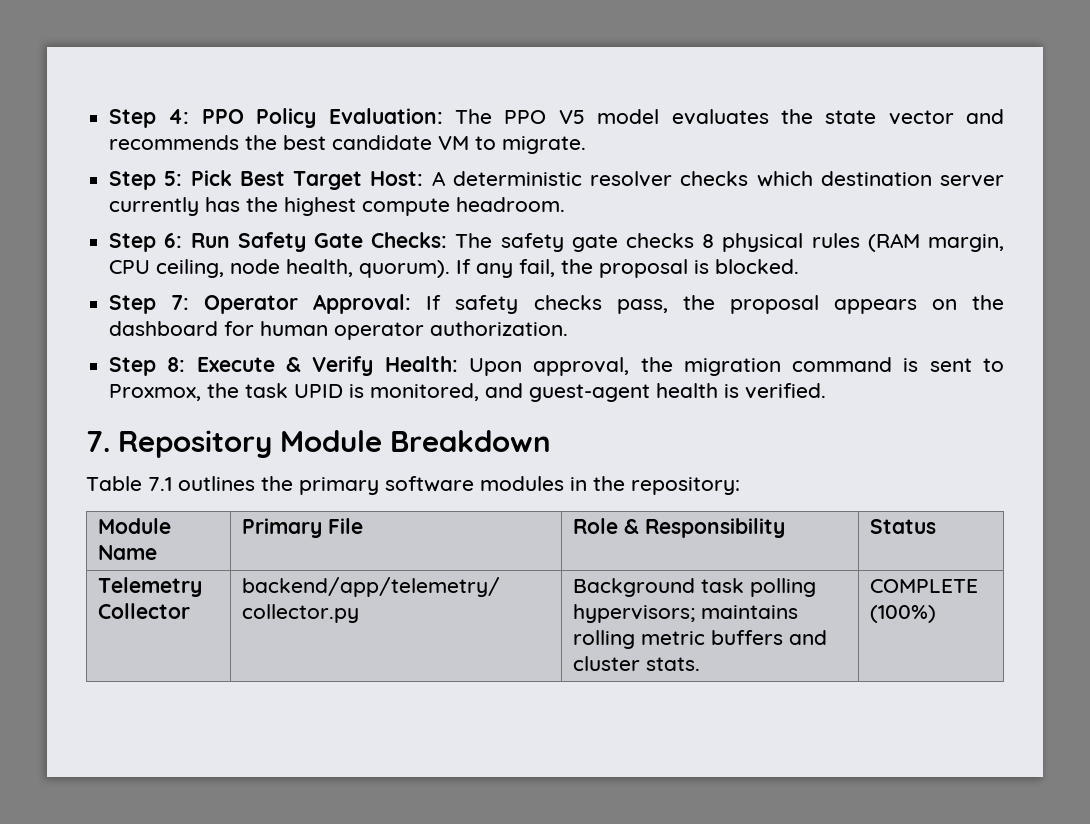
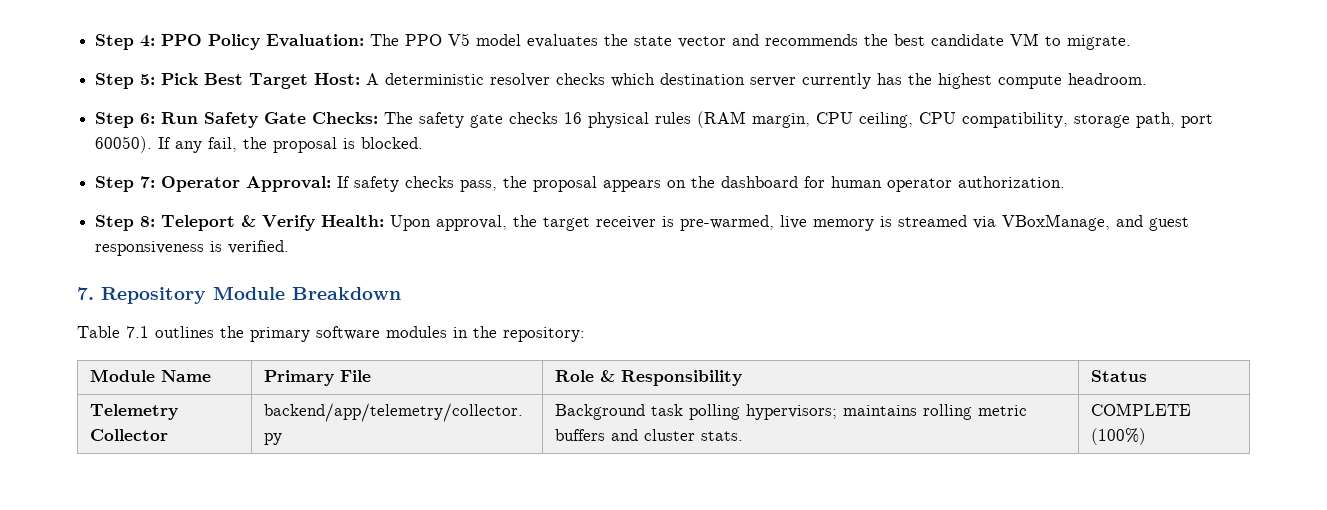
- Step 6: Run Safety Gate Checks: The safety gate checks 8 physical rules (RAM margin, CPU ceiling, node health, quorum).
+ Step 6: Run Safety Gate Checks: The safety gate checks 16 physical rules (RAM margin, CPU ceiling, CPU compatibility, storage path, port 60050).
- Step 8: Execute & Verify Health: Upon approval, the migration command is sent to Proxmox, the task UPID is monitored, and guest-agent health is verified.
+ Step 8: Teleport & Verify Health: Upon approval, the target receiver is pre-warmed, live memory is streamed via VBoxManage, and guest responsiveness is verified.

